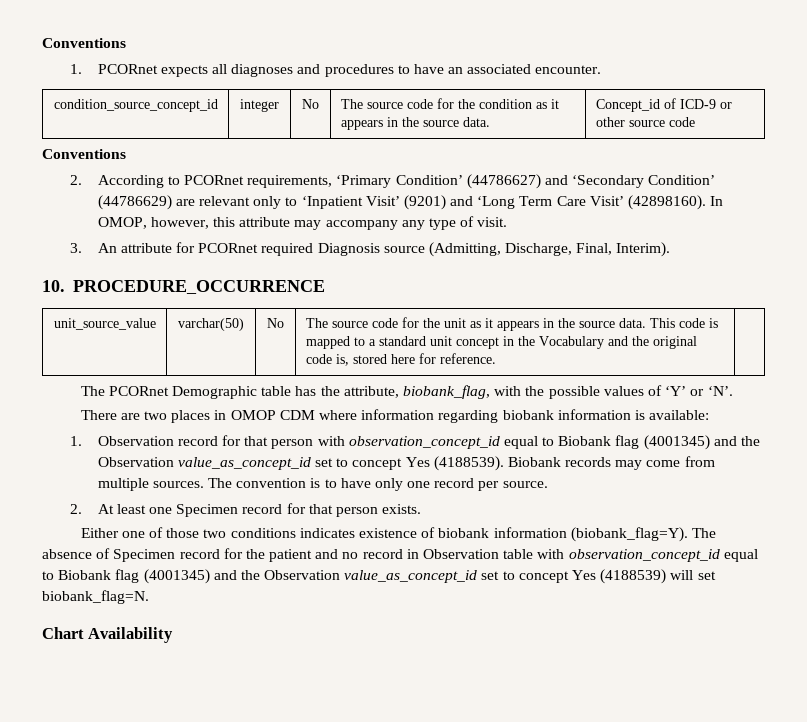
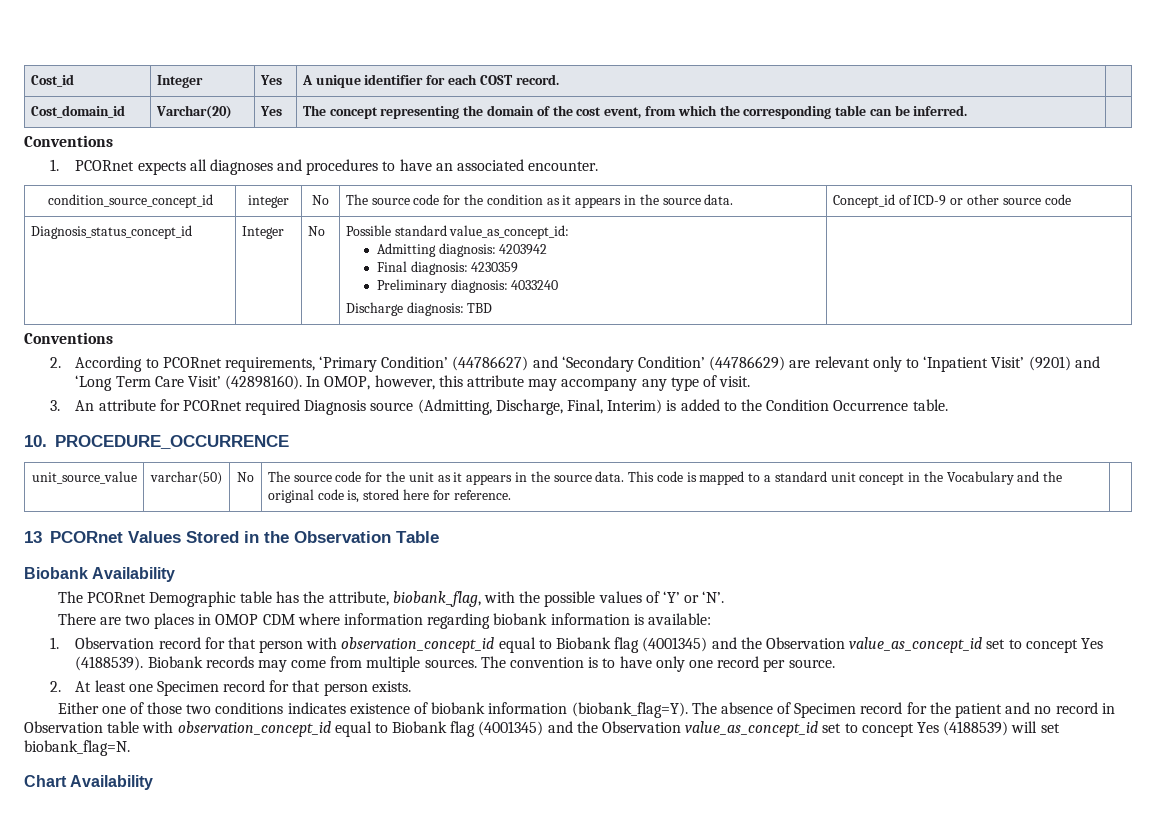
+ Cost_id | Integer | Yes | A unique identifier for each COST record. |
+ Cost_domain_id | Varchar(20) | Yes | The concept representing the domain of the cost event, from which the corresponding table can be inferred. |
+ Diagnosis_status_concept_id | Integer | No | Possible standard value_as_concept_id:
+ Admitting diagnosis: 4203942
+ Final diagnosis: 4230359
+ Preliminary diagnosis: 4033240
+ Discharge diagnosis: TBD |
- 3. An attribute for PCORnet required Diagnosis source (Admitting, Discharge, Final, Interim).
+ 3. An attribute for PCORnet required Diagnosis source (Admitting, Discharge, Final, Interim) is added to the Condition Occurrence table.
+ 13 PCORnet Values Stored in the Observation Table
+ Biobank Availability

